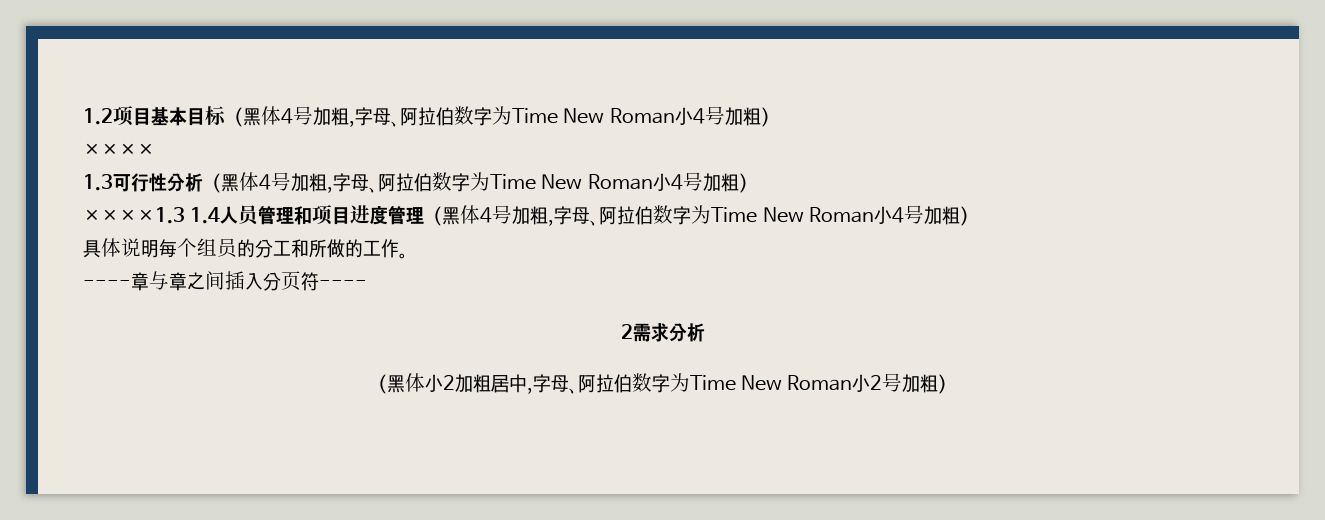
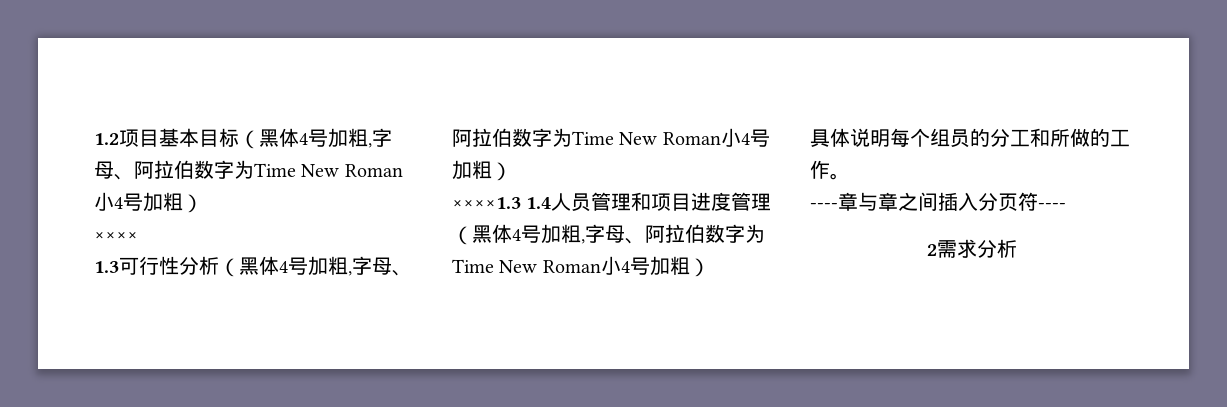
- （黑体小2加粗居中,字母、阿拉伯数字为Time New Roman小2号加粗）

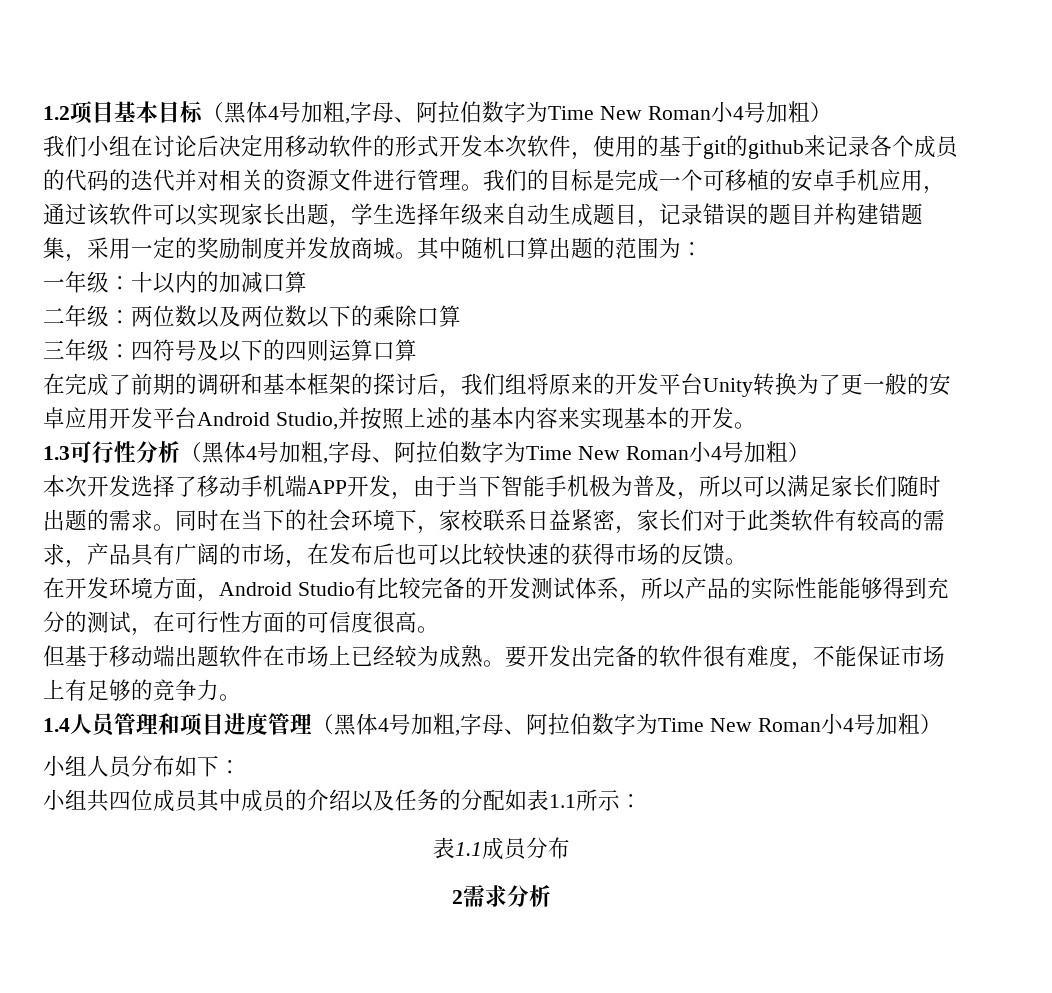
- ××××
+ 我们小组在讨论后决定用移动软件的形式开发本次软件，使用的基于git的github来记录各个成员的代码的迭代并对相关的资源文件进行管理。我们的目标是完成一个可移植的安卓手机应用，通过该软件可以实现家长出题，学生选择年级来自动生成题目，记录错误的题目并构建错题集，采用一定的奖励制度并发放商城。其中随机口算出题的范围为：
+ 一年级：十以内的加减口算
+ 二年级：两位数以及两位数以下的乘除口算
+ 三年级：四符号及以下的四则运算口算
+ 在完成了前期的调研和基本框架的探讨后，我们组将原来的开发平台Unity转换为了更一般的安卓应用开发平台Android Studio,并按照上述的基本内容来实现基本的开发。
- ××××1.3 1.4人员管理和项目进度管理（黑体4号加粗,字母、阿拉伯数字为Time New Roman小4号加粗）
+ 本次开发选择了移动手机端APP开发，由于当下智能手机极为普及，所以可以满足家长们随时出题的需求。同时在当下的社会环境下，家校联系日益紧密，家长们对于此类软件有较高的需求，产品具有广阔的市场，在发布后也可以比较快速的获得市场的反馈。
+ 在开发环境方面，Android Studio有比较完备的开发测试体系，所以产品的实际性能能够得到充分的测试，在可行性方面的可信度很高。
+ 但基于移动端出题软件在市场上已经较为成熟。要开发出完备的软件很有难度，不能保证市场上有足够的竞争力。
+ 1.4人员管理和项目进度管理（黑体4号加粗,字母、阿拉伯数字为Time New Roman小4号加粗）
- 具体说明每个组员的分工和所做的工作。
- ----章与章之间插入分页符----
+ 小组人员分布如下：
+ 小组共四位成员其中成员的介绍以及任务的分配如表1.1所示：
+ 表1.1成员分布

